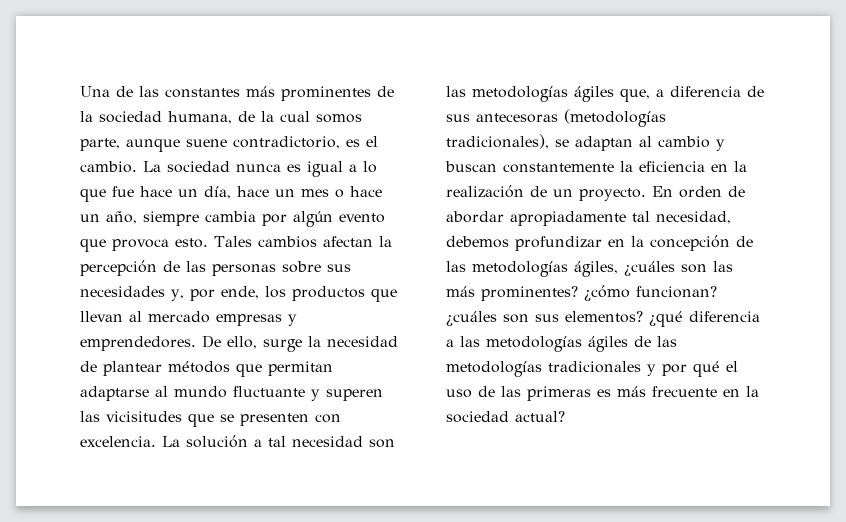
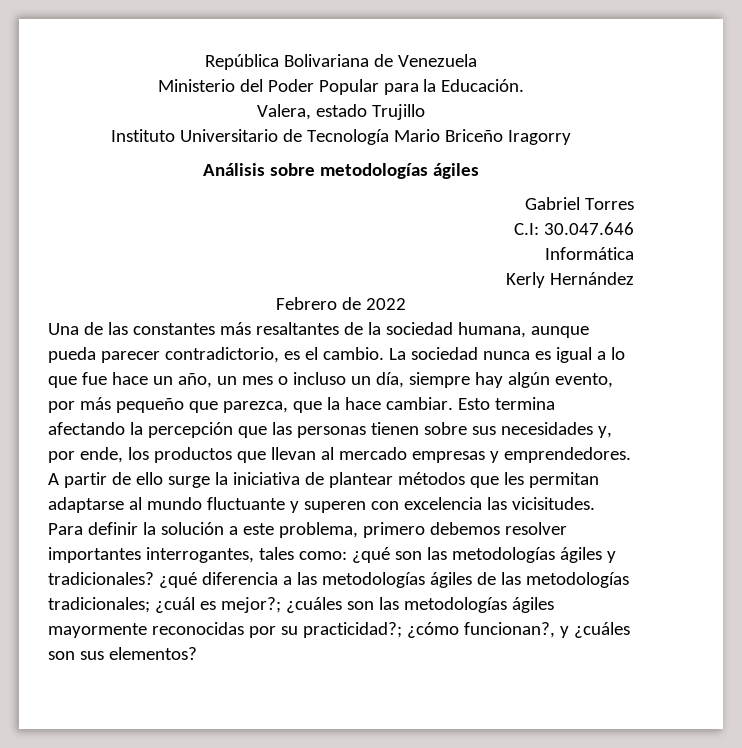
+ República Bolivariana de Venezuela
+ Ministerio del Poder Popular para la Educación.
+ Valera, estado Trujillo
+ Instituto Universitario de Tecnología Mario Briceño Iragorry
+ Análisis sobre metodologías ágiles
+ Gabriel Torres
+ C.I: 30.047.646
+ Informática
+ Kerly Hernández
+ Febrero de 2022
- Una de las constantes más prominentes de la sociedad humana, de la cual somos parte, aunque suene contradictorio, es el cambio.
+ Una de las constantes más resaltantes de la sociedad humana, aunque pueda parecer contradictorio, es el cambio.
- La sociedad nunca es igual a lo que fue hace un día, hace un mes o hace un año, siempre cambia por algún evento que provoca esto. Tales cambios afectan la percepción de las personas sobre sus necesidades y, por ende, los productos que llevan al mercado empresas y emprendedores.
+ La sociedad nunca es igual a lo que fue hace un año, un mes o incluso un día, siempre hay algún evento, por más pequeño que parezca, que la hace cambiar. Esto termina afectando la percepción que las personas tienen sobre sus necesidades y, por ende, los productos que llevan al mercado empresas y emprendedores.
- De ello, surge la necesidad de plantear métodos que permitan adaptarse al mundo fluctuante y superen las vicisitudes que se presenten con excelencia. La solución a tal necesidad son las metodologías ágiles que, a diferencia de sus antecesoras (metodologías tradicionales), se adaptan al cambio y buscan constantemente la eficiencia en la realización de un proyecto. En orden de abordar apropiadamente tal necesidad, debemos profundizar en la concepción de las metodologías ágiles, ¿cuáles son las más prominentes? ¿cómo funcionan? ¿cuáles son sus elementos?
+ A partir de ello surge la iniciativa de plantear métodos que les permitan adaptarse al mundo fluctuante y superen con excelencia las vicisitudes. Para definir la solución a este problema, primero debemos resolver importantes interrogantes, tales como: ¿qué son las metodologías ágiles y tradicionales?
- ¿qué diferencia a las metodologías ágiles de las metodologías tradicionales y por qué el uso de las primeras es más frecuente en la sociedad actual?
+ ¿qué diferencia a las metodologías ágiles de las metodologías tradicionales; ¿cuál es mejor?; ¿cuáles son las metodologías ágiles mayormente reconocidas por su practicidad?; ¿cómo funcionan?, y ¿cuáles son sus elementos?

